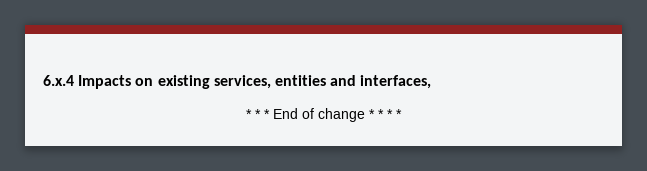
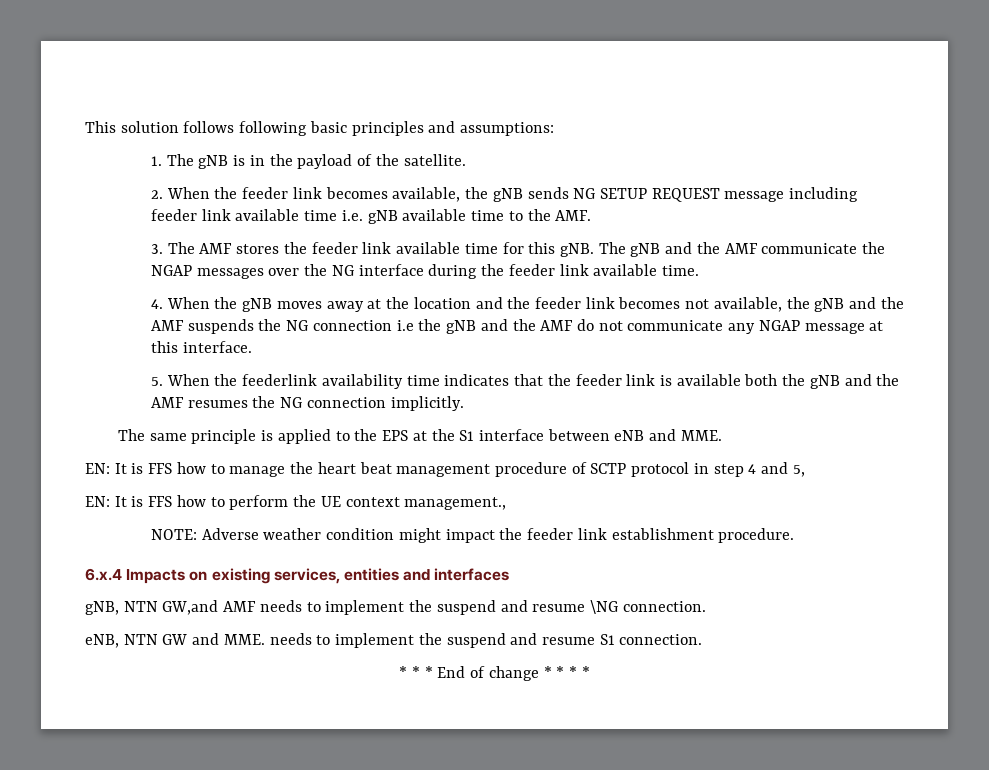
+ This solution follows following basic principles and assumptions:
+ 1. The gNB is in the payload of the satellite.
+ 2. When the feeder link becomes available, the gNB sends NG SETUP REQUEST message including feeder link available time i.e. gNB available time to the AMF.
+ 3. The AMF stores the feeder link available time for this gNB. The gNB and the AMF communicate the NGAP messages over the NG interface during the feeder link available time.
+ 4. When the gNB moves away at the location and the feeder link becomes not available, the gNB and the AMF suspends the NG connection i.e the gNB and the AMF do not communicate any NGAP message at this interface.
+ 5. When the feederlink availability time indicates that the feeder link is available both the gNB and the AMF resumes the NG connection implicitly.
+ The same principle is applied to the EPS at the S1 interface between eNB and MME.
+ EN: It is FFS how to manage the heart beat management procedure of SCTP protocol in step 4 and 5,
+ EN: It is FFS how to perform the UE context management.,
+ NOTE: Adverse weather condition might impact the feeder link establishment procedure.
- 6.x.4 Impacts on existing services, entities and interfaces,
+ 6.x.4 Impacts on existing services, entities and interfaces
+ gNB, NTN GW,and AMF needs to implement the suspend and resume \NG connection.
+ eNB, NTN GW and MME. needs to implement the suspend and resume S1 connection.

